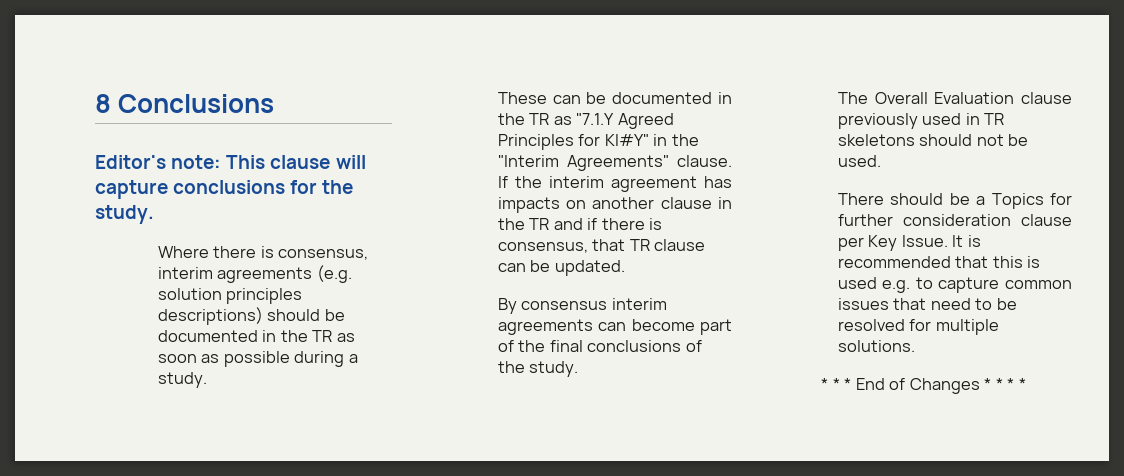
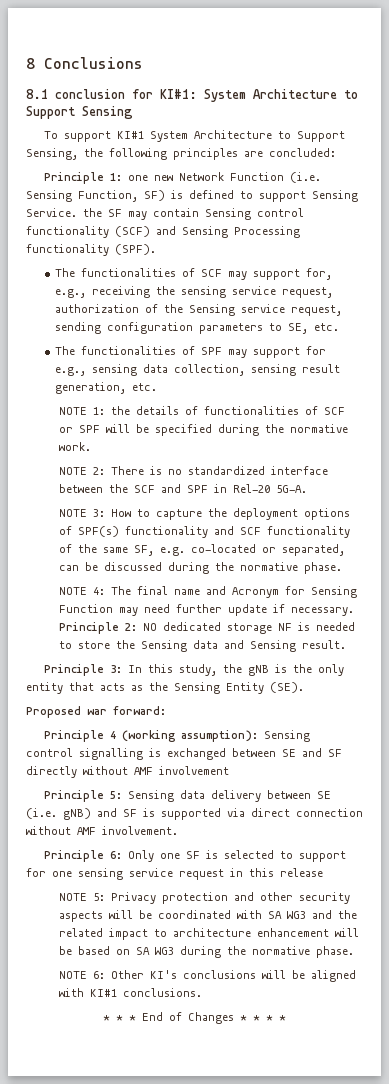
- Editor's note: This clause will capture conclusions for the study.
- Where there is consensus, interim agreements (e.g. solution principles descriptions) should be documented in the TR as soon as possible during a study.
- These can be documented in the TR as "7.1.Y Agreed Principles for KI#Y" in the "Interim Agreements" clause. If the interim agreement has impacts on another clause in the TR and if there is consensus, that TR clause can be updated.
- By consensus interim agreements can become part of the final conclusions of the study.
- The Overall Evaluation clause previously used in TR skeletons should not be used.
- There should be a Topics for further consideration clause per Key Issue. It is recommended that this is used e.g. to capture common issues that need to be resolved for multiple solutions.
+ 8.1 conclusion for KI#1: System Architecture to Support Sensing
+ To support KI#1 System Architecture to Support Sensing, the following principles are concluded:
+ Principle 1: one new Network Function (i.e. Sensing Function, SF) is defined to support Sensing Service. the SF may contain Sensing control functionality (SCF) and Sensing Processing functionality (SPF).
+ The functionalities of SCF may support for, e.g., receiving the sensing service request, authorization of the Sensing service request, sending configuration parameters to SE, etc.
+ The functionalities of SPF may support for e.g., sensing data collection, sensing result generation, etc.
+ NOTE 1: the details of functionalities of SCF or SPF will be specified during the normative work.
+ NOTE 2: There is no standardized interface between the SCF and SPF in Rel-20 5G-A.
+ NOTE 3: How to capture the deployment options of SPF(s) functionality and SCF functionality of the same SF, e.g. co-located or separated, can be discussed during the normative phase.
+ NOTE 4: The final name and Acronym for Sensing Function may need further update if necessary. Principle 2: NO dedicated storage NF is needed to store the Sensing data and Sensing result.
+ Principle 3: In this study, the gNB is the only entity that acts as the Sensing Entity (SE).
+ Proposed war forward:
+ Principle 4 (working assumption): Sensing control signalling is exchanged between SE and SF directly without AMF involvement
+ Principle 5: Sensing data delivery between SE (i.e. gNB) and SF is supported via direct connection without AMF involvement.
+ Principle 6: Only one SF is selected to support for one sensing service request in this release
+ NOTE 5: Privacy protection and other security aspects will be coordinated with SA WG3 and the related impact to architecture enhancement will be based on SA WG3 during the normative phase.
+ NOTE 6: Other KI's conclusions will be aligned with KI#1 conclusions.

